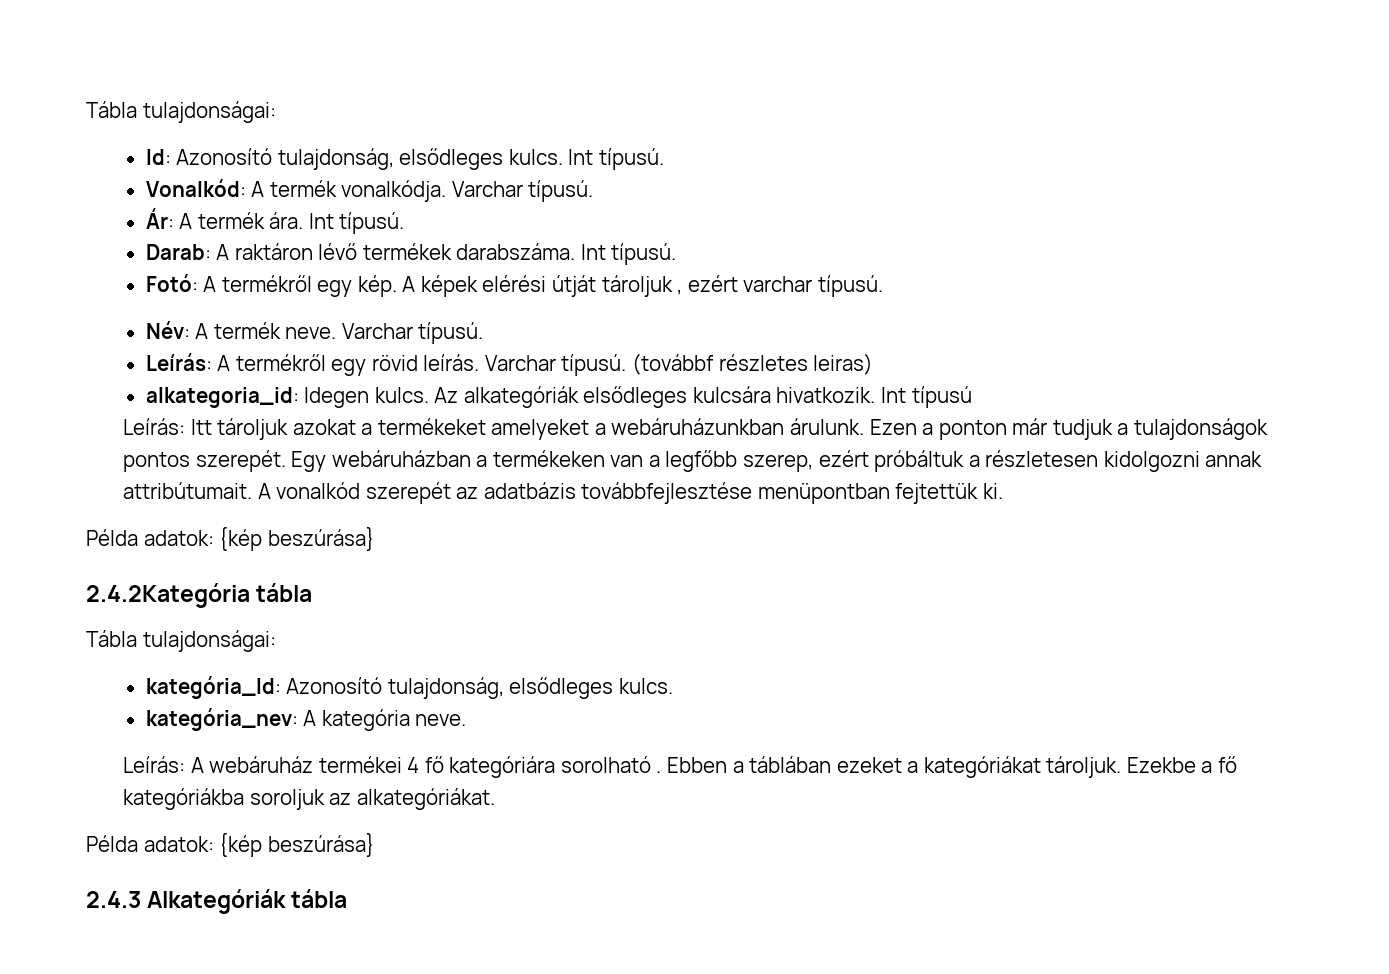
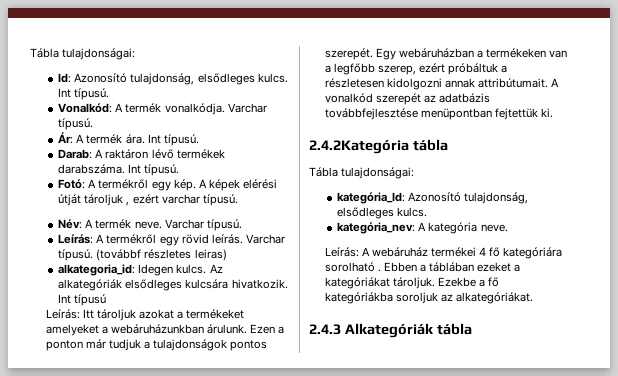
  A vonalkód szerepét az adatbázis továbbfejlesztése menüpontban fejtettük ki.
- Példa adatok: {kép beszúrása}
  Ezekbe a fő kategóriákba soroljuk az alkategóriákat.
- Példa adatok: {kép beszúrása}

